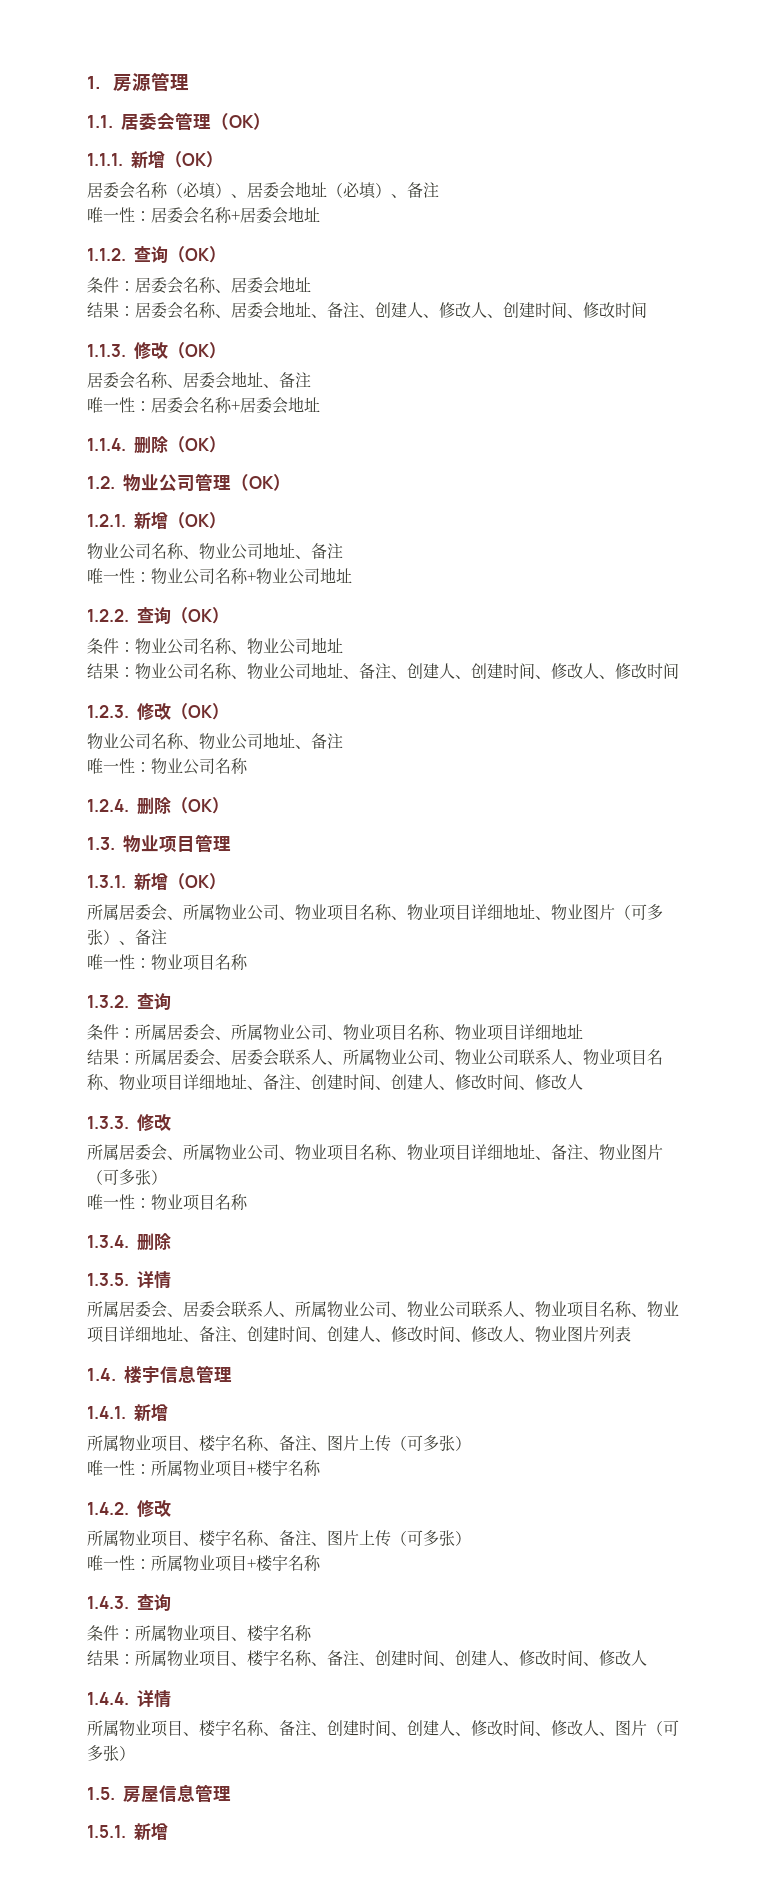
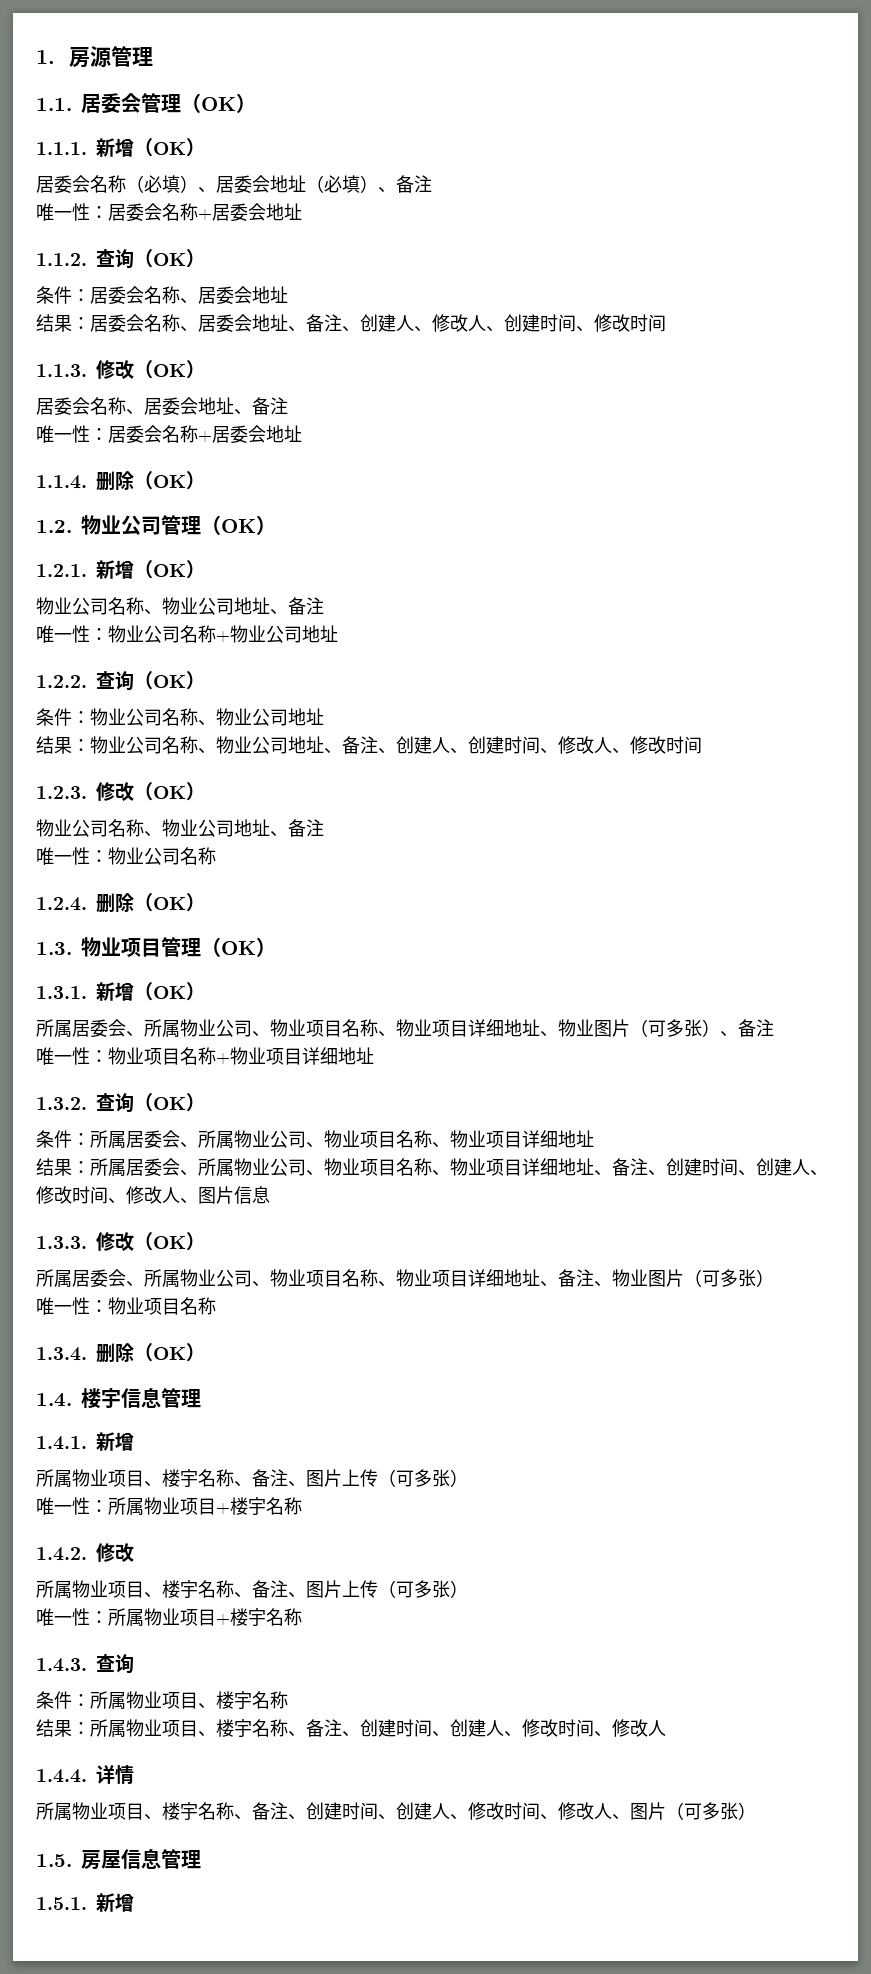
- 1.3.物业项目管理
+ 1.3.物业项目管理（OK）
  所属居委会、所属物业公司、物业项目名称、物业项目详细地址、物业图片（可多张）、备注
- 唯一性：物业项目名称
+ 唯一性：物业项目名称+物业项目详细地址
- 1.3.2.查询
+ 1.3.2.查询（OK）
- 结果：所属居委会、居委会联系人、所属物业公司、物业公司联系人、物业项目名称、物业项目详细地址、备注、创建时间、创建人、修改时间、修改人
+ 结果：所属居委会、所属物业公司、物业项目名称、物业项目详细地址、备注、创建时间、创建人、修改时间、修改人、图片信息
- 1.3.3.修改
+ 1.3.3.修改（OK）
- 1.3.4.删除
- 1.3.5.详情
- 所属居委会、居委会联系人、所属物业公司、物业公司联系人、物业项目名称、物业项目详细地址、备注、创建时间、创建人、修改时间、修改人、物业图片列表
+ 1.3.4.删除（OK）

